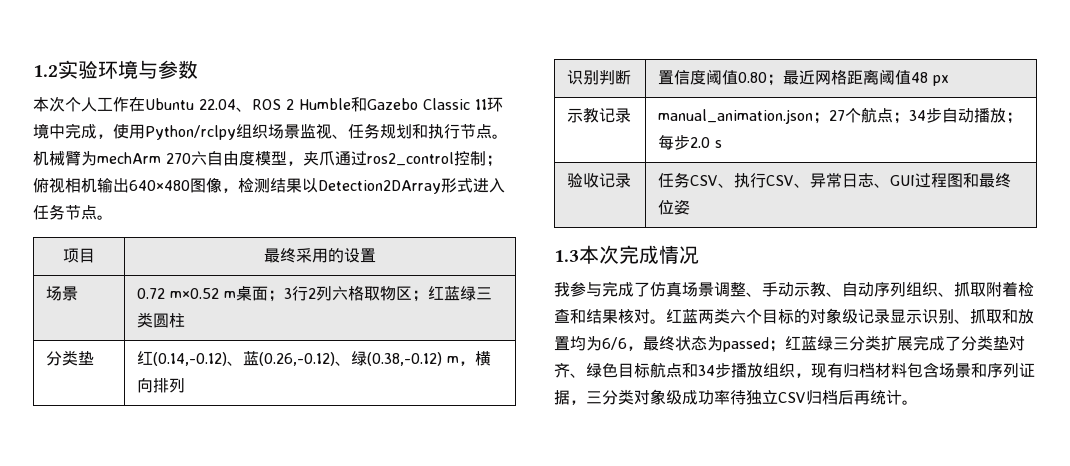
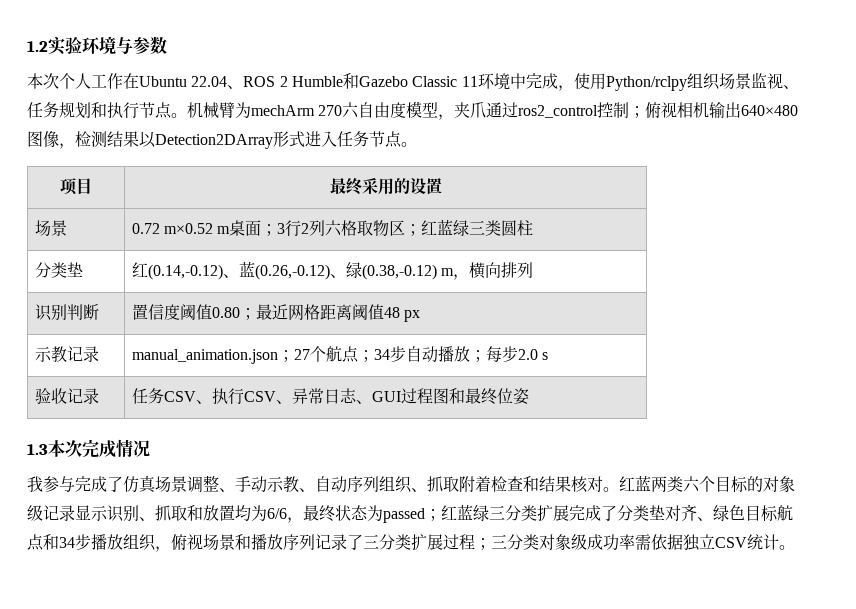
- 红蓝两类六个目标的对象级记录显示识别、抓取和放置均为6/6，最终状态为passed；红蓝绿三分类扩展完成了分类垫对齐、绿色目标航点和34步播放组织，现有归档材料包含场景和序列证据，三分类对象级成功率待独立CSV归档后再统计。
+ 红蓝两类六个目标的对象级记录显示识别、抓取和放置均为6/6，最终状态为passed；红蓝绿三分类扩展完成了分类垫对齐、绿色目标航点和34步播放组织，俯视场景和播放序列记录了三分类扩展过程；三分类对象级成功率需依据独立CSV统计。

